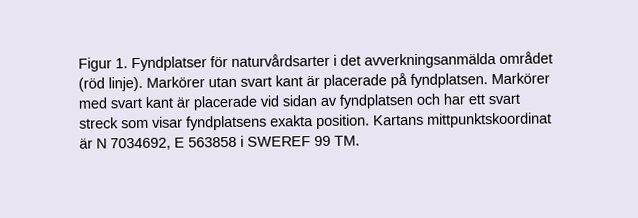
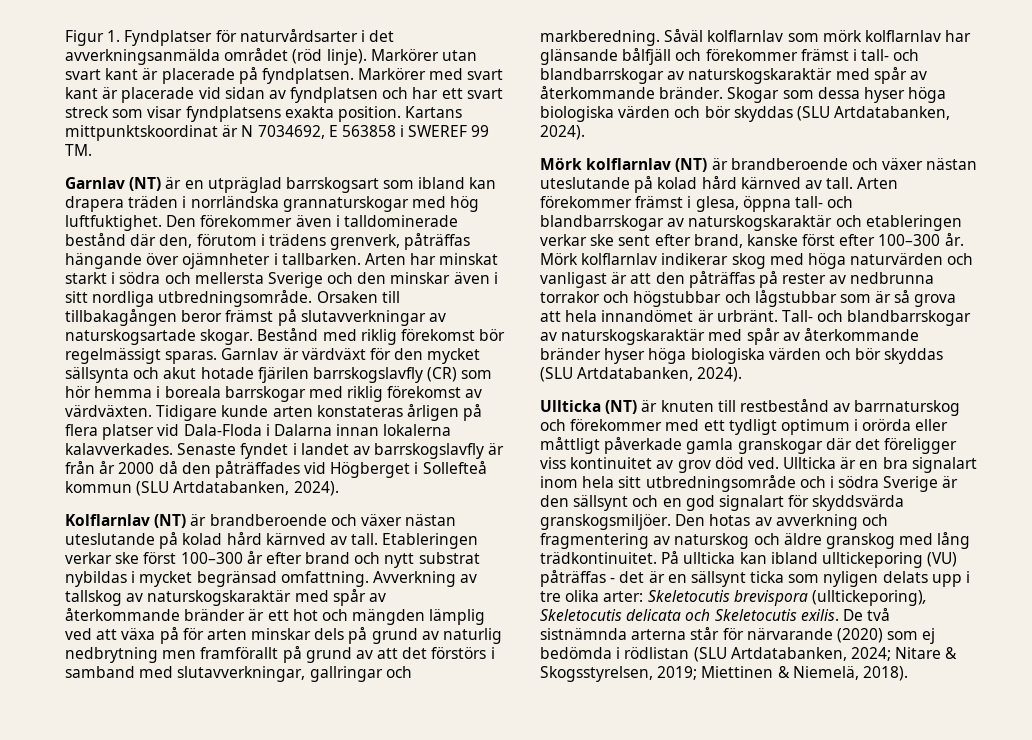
+ Garnlav (NT) är en utpräglad barrskogsart som ibland kan drapera träden i norrländska grannaturskogar med hög luftfuktighet. Den förekommer även i talldominerade bestånd där den, förutom i trädens grenverk, påträffas hängande över ojämnheter i tallbarken. Arten har minskat starkt i södra och mellersta Sverige och den minskar även i sitt nordliga utbredningsområde. Orsaken till tillbakagången beror främst på slutavverkningar av naturskogsartade skogar. Bestånd med riklig förekomst bör regelmässigt sparas. Garnlav är värdväxt för den mycket sällsynta och akut hotade fjärilen barrskogslavfly (CR) som hör hemma i boreala barrskogar med riklig förekomst av värdväxten. Tidigare kunde arten konstateras årligen på flera platser vid Dala-Floda i Dalarna innan lokalerna kalavverkades. Senaste fyndet i landet av barrskogslavfly är från år 2000 då den påträffades vid Högberget i Sollefteå kommun (SLU Artdatabanken, 2024).
+ Kolflarnlav (NT) är brandberoende och växer nästan uteslutande på kolad hård kärnved av tall. Etableringen verkar ske först 100–300 år efter brand och nytt substrat nybildas i mycket begränsad omfattning. Avverkning av tallskog av naturskogskaraktär med spår av återkommande bränder är ett hot och mängden lämplig ved att växa på för arten minskar dels på grund av naturlig nedbrytning men framförallt på grund av att det förstörs i samband med slutavverkningar, gallringar och markberedning. Såväl kolflarnlav som mörk kolflarnlav har glänsande bålfjäll och förekommer främst i tall- och blandbarrskogar av naturskogskaraktär med spår av återkommande bränder. Skogar som dessa hyser höga biologiska värden och bör skyddas (SLU Artdatabanken, 2024).
+ Mörk kolflarnlav (NT) är brandberoende och växer nästan uteslutande på kolad hård kärnved av tall. Arten förekommer främst i glesa, öppna tall- och blandbarrskogar av naturskogskaraktär och etableringen verkar ske sent efter brand, kanske först efter 100–300 år. Mörk kolflarnlav indikerar skog med höga naturvärden och vanligast är att den påträffas på rester av nedbrunna torrakor och högstubbar och lågstubbar som är så grova att hela innandömet är urbränt. Tall- och blandbarrskogar av naturskogskaraktär med spår av återkommande bränder hyser höga biologiska värden och bör skyddas (SLU Artdatabanken, 2024).
+ Ullticka (NT) är knuten till restbestånd av barrnaturskog och förekommer med ett tydligt optimum i orörda eller måttligt påverkade gamla granskogar där det föreligger viss kontinuitet av grov död ved. Ullticka är en bra signalart inom hela sitt utbredningsområde och i södra Sverige är den sällsynt och en god signalart för skyddsvärda granskogsmiljöer. Den hotas av avverkning och fragmentering av naturskog och äldre granskog med lång trädkontinuitet. På ullticka kan ibland ulltickeporing (VU) påträffas - det är en sällsynt ticka som nyligen delats upp i tre olika arter: Skeletocutis brevispora (ulltickeporing), Skeletocutis delicata och Skeletocutis exilis. De två sistnämnda arterna står för närvarande (2020) som ej bedömda i rödlistan (SLU Artdatabanken, 2024; Nitare & Skogsstyrelsen, 2019; Miettinen & Niemelä, 2018).

